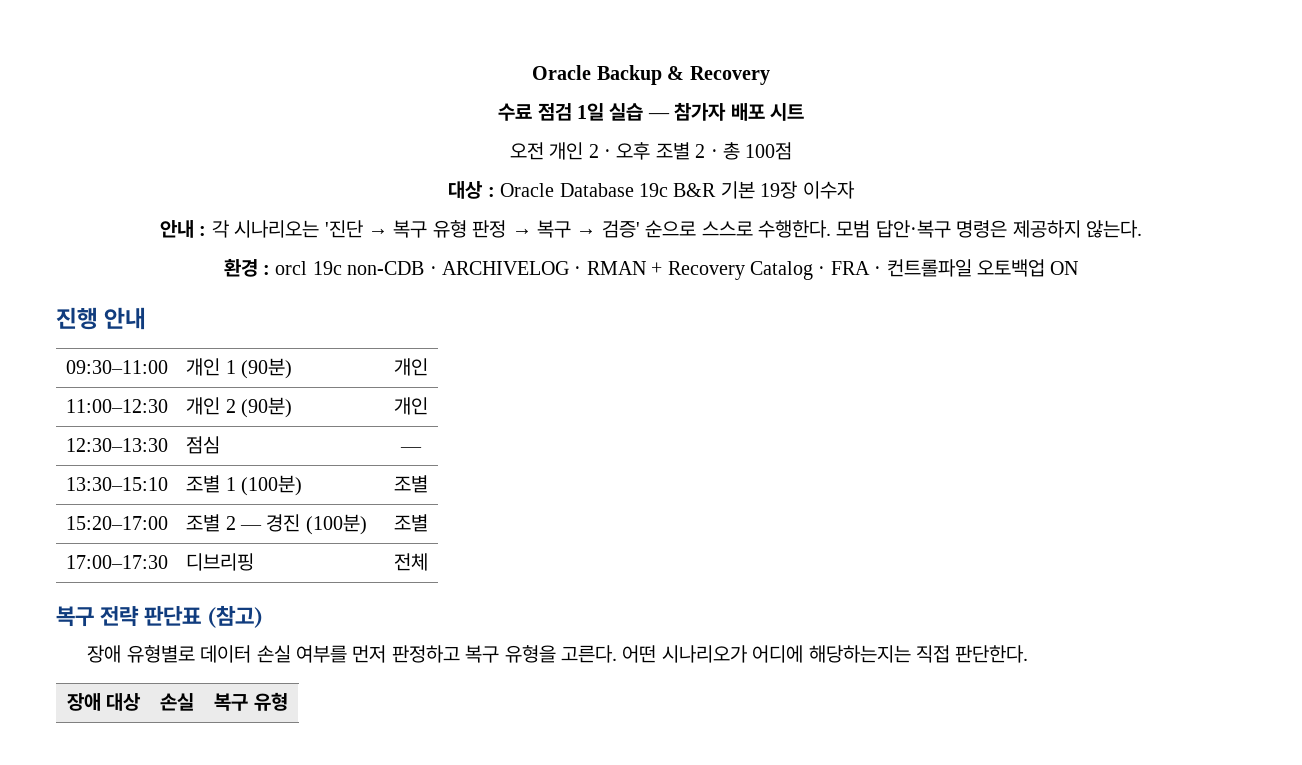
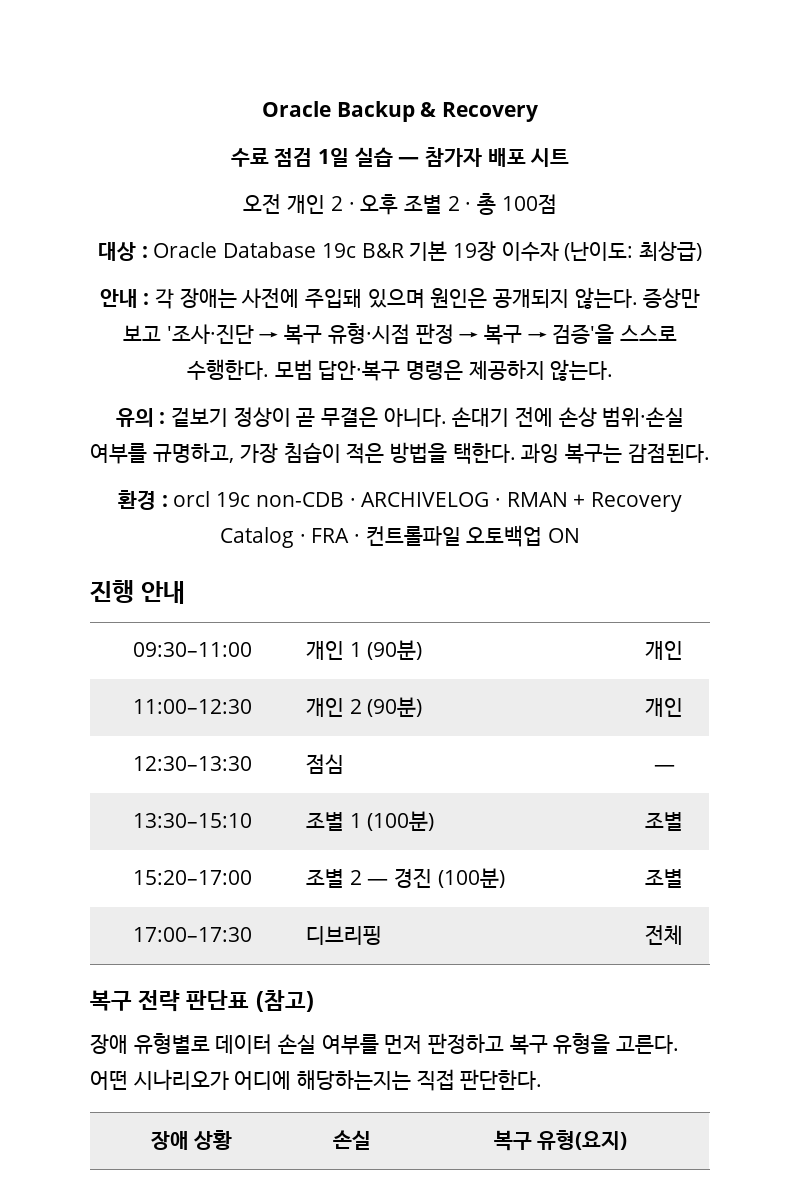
- 대상 : Oracle Database 19c B&R 기본 19장 이수자
+ 대상 : Oracle Database 19c B&R 기본 19장 이수자 (난이도: 최상급)
- 안내 : 각 시나리오는 '진단 → 복구 유형 판정 → 복구 → 검증' 순으로 스스로 수행한다.
+ 안내 : 각 장애는 사전에 주입돼 있으며 원인은 공개되지 않는다. 증상만 보고 '조사·진단 → 복구 유형·시점 판정 → 복구 → 검증'을 스스로 수행한다.
+ 유의 : 겉보기 정상이 곧 무결은 아니다. 손대기 전에 손상 범위·손실 여부를 규명하고, 가장 침습이 적은 방법을 택한다. 과잉 복구는 감점된다.
- 장애 대상 | 손실 | 복구 유형
+ 장애 상황 | 손실 | 복구 유형(요지)

